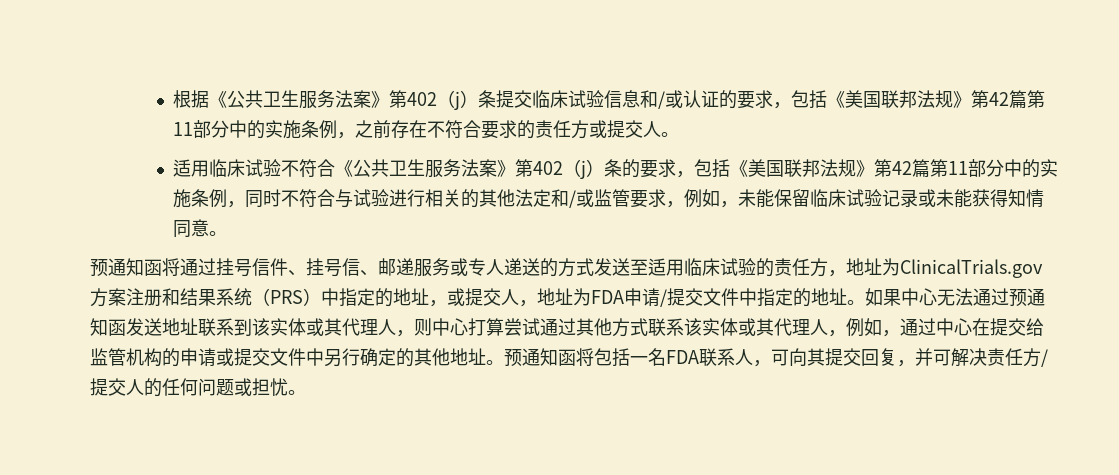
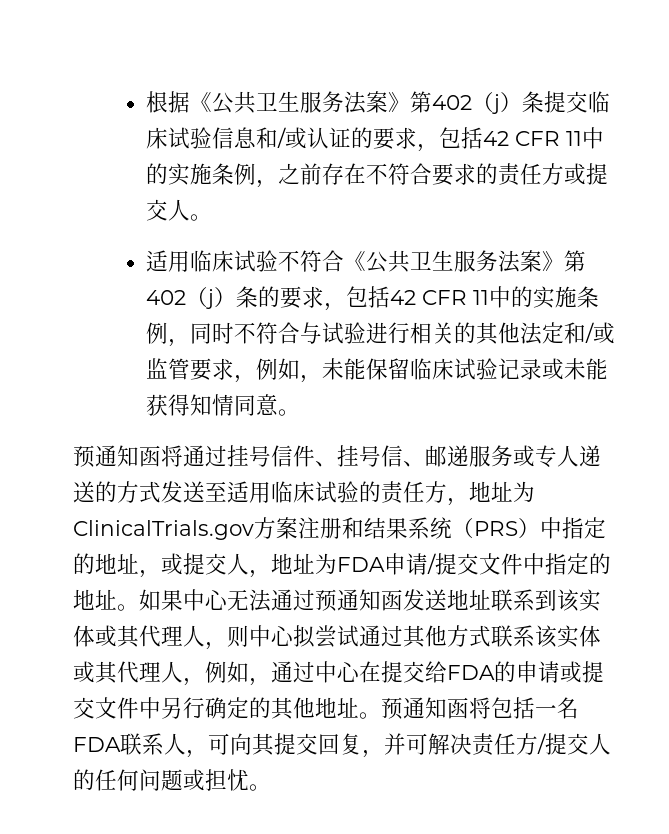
- 根据《公共卫生服务法案》第402（j）条提交临床试验信息和/或认证的要求，包括《美国联邦法规》第42篇第11部分中的实施条例，之前存在不符合要求的责任方或提交人。
+ 根据《公共卫生服务法案》第402（j）条提交临床试验信息和/或认证的要求，包括42 CFR 11中的实施条例，之前存在不符合要求的责任方或提交人。
- 适用临床试验不符合《公共卫生服务法案》第402（j）条的要求，包括《美国联邦法规》第42篇第11部分中的实施条例，同时不符合与试验进行相关的其他法定和/或监管要求，例如，未能保留临床试验记录或未能获得知情同意。
+ 适用临床试验不符合《公共卫生服务法案》第402（j）条的要求，包括42 CFR 11中的实施条例，同时不符合与试验进行相关的其他法定和/或监管要求，例如，未能保留临床试验记录或未能获得知情同意。
- 如果中心无法通过预通知函发送地址联系到该实体或其代理人，则中心打算尝试通过其他方式联系该实体或其代理人，例如，通过中心在提交给监管机构的申请或提交文件中另行确定的其他地址。
+ 如果中心无法通过预通知函发送地址联系到该实体或其代理人，则中心拟尝试通过其他方式联系该实体或其代理人，例如，通过中心在提交给FDA的申请或提交文件中另行确定的其他地址。

